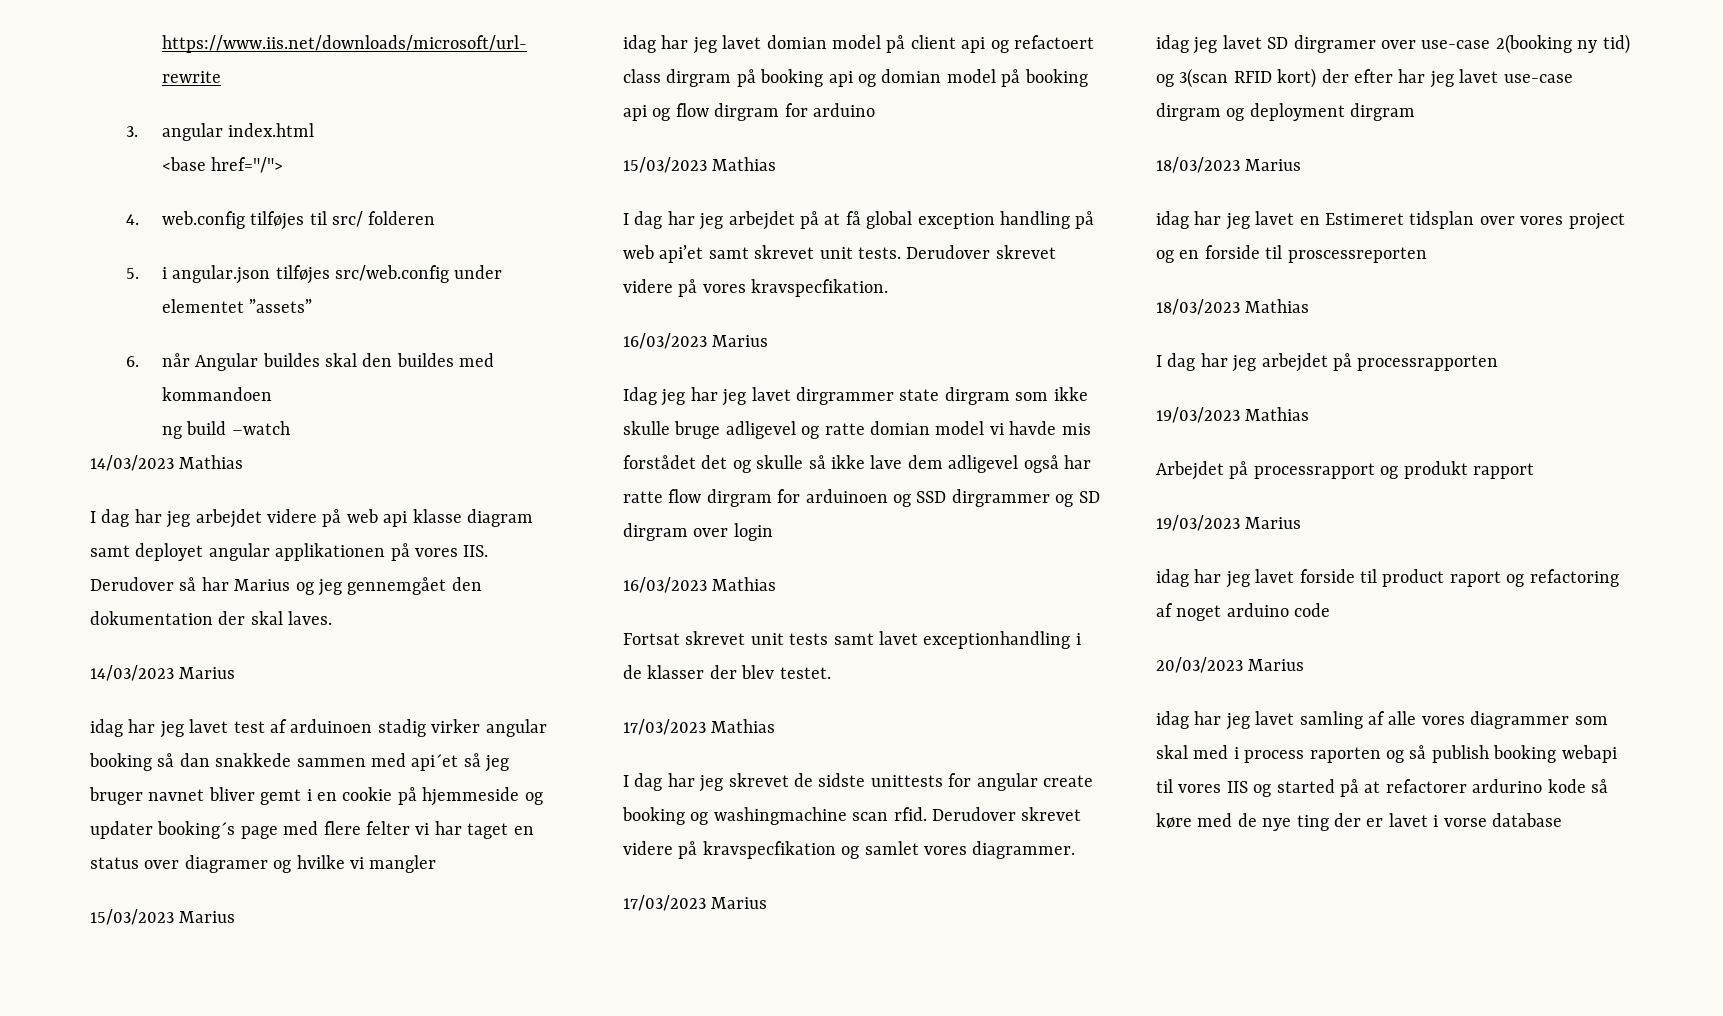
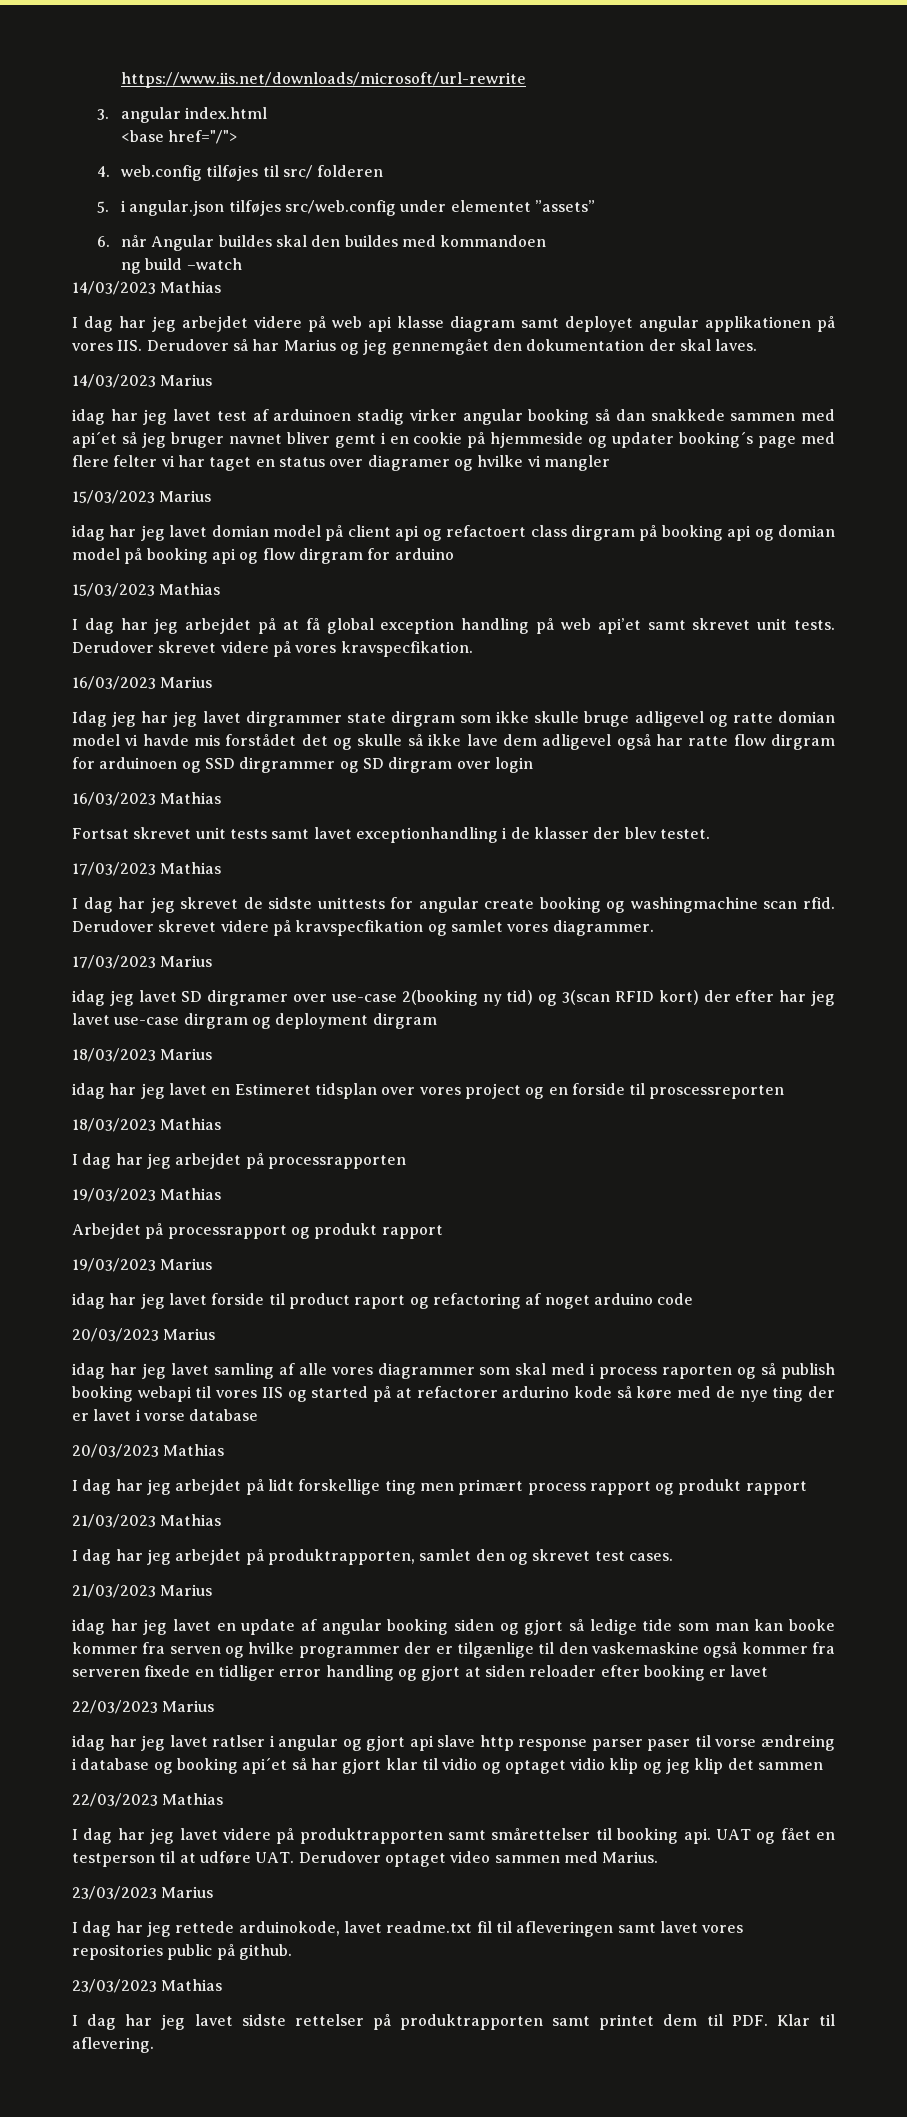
+ 20/03/2023 Mathias
+ I dag har jeg arbejdet på lidt forskellige ting men primært process rapport og produkt rapport
+ 21/03/2023 Mathias
+ I dag har jeg arbejdet på produktrapporten, samlet den og skrevet test cases.
+ 21/03/2023 Marius
+ idag har jeg lavet en update af angular booking siden og gjort så ledige tide som man kan booke kommer fra serven og hvilke programmer der er tilgænlige til den vaskemaskine også kommer fra serveren fixede en tidliger error handling og gjort at siden reloader efter booking er lavet
+ 22/03/2023 Marius
+ idag har jeg lavet ratlser i angular og gjort api slave http response parser paser til vorse ændreing i database og booking api´et så har gjort klar til vidio og optaget vidio klip og jeg klip det sammen
+ 22/03/2023 Mathias
+ I dag har jeg lavet videre på produktrapporten samt smårettelser til booking api. UAT og fået en testperson til at udføre UAT. Derudover optaget video sammen med Marius.
+ 23/03/2023 Marius
+ I dag har jeg rettede arduinokode, lavet readme.txt fil til afleveringen samt lavet vores repositories public på github.
+ 23/03/2023 Mathias
+ I dag har jeg lavet sidste rettelser på produktrapporten samt printet dem til PDF. Klar til aflevering.

